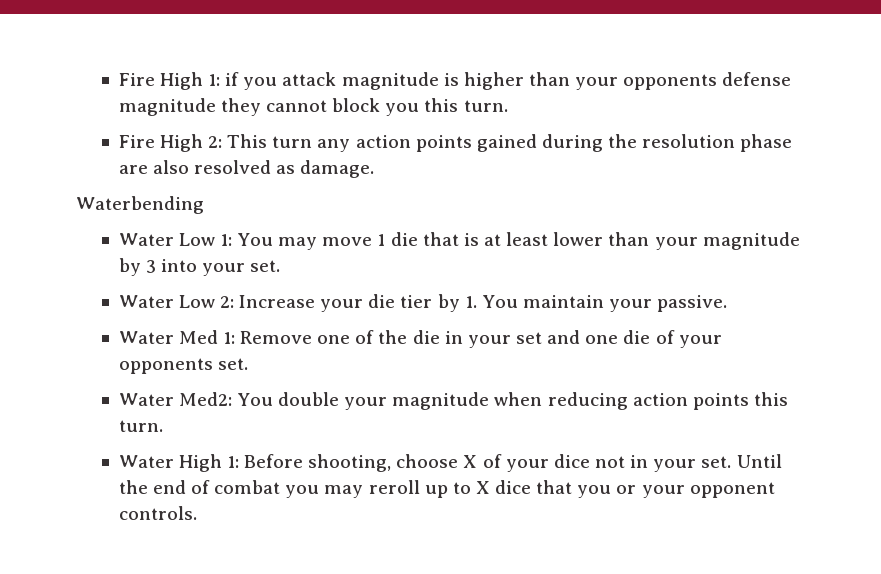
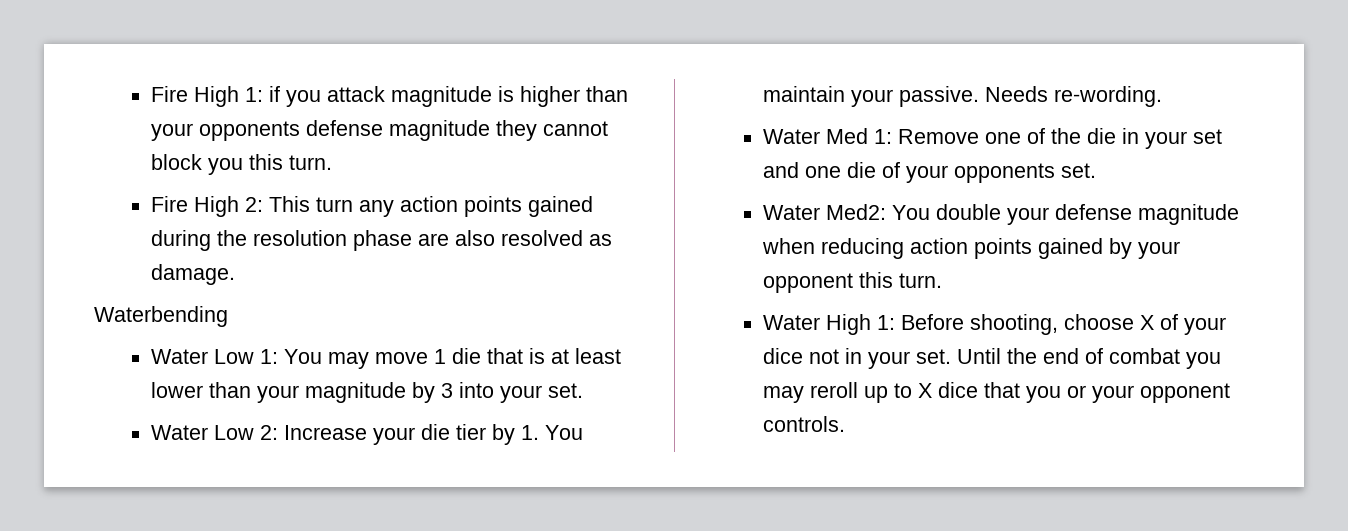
+ Needs re-wording.
- Water Med2: You double your magnitude when reducing action points this turn.
+ Water Med2: You double your defense magnitude when reducing action points gained by your opponent this turn.

